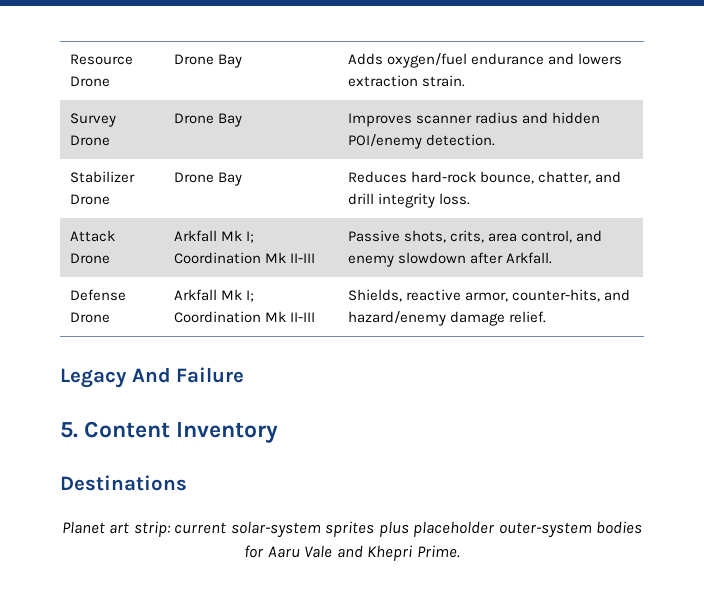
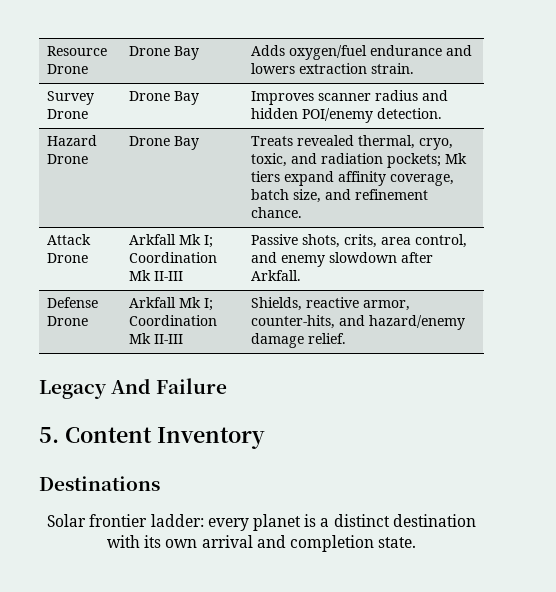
- Stabilizer Drone | Drone Bay | Reduces hard-rock bounce, chatter, and drill integrity loss.
+ Hazard Drone | Drone Bay | Treats revealed thermal, cryo, toxic, and radiation pockets; Mk tiers expand affinity coverage, batch size, and refinement chance.
- Planet art strip: current solar-system sprites plus placeholder outer-system bodies for Aaru Vale and Khepri Prime.
+ Solar frontier ladder: every planet is a distinct destination with its own arrival and completion state.

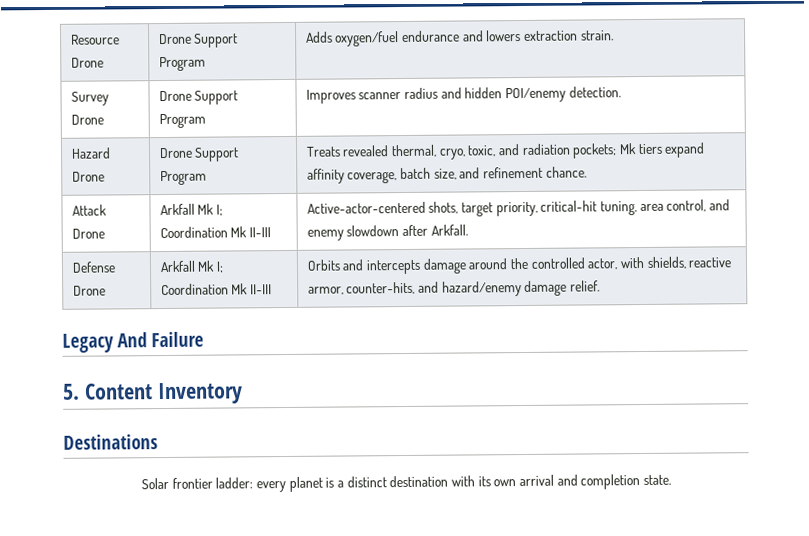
- Resource Drone | Drone Bay | Adds oxygen/fuel endurance and lowers extraction strain.
+ Resource Drone | Drone Support Program | Adds oxygen/fuel endurance and lowers extraction strain.
- Survey Drone | Drone Bay | Improves scanner radius and hidden POI/enemy detection.
+ Survey Drone | Drone Support Program | Improves scanner radius and hidden POI/enemy detection.
- Hazard Drone | Drone Bay | Treats revealed thermal, cryo, toxic, and radiation pockets; Mk tiers expand affinity coverage, batch size, and refinement chance.
+ Hazard Drone | Drone Support Program | Treats revealed thermal, cryo, toxic, and radiation pockets; Mk tiers expand affinity coverage, batch size, and refinement chance.
- Attack Drone | Arkfall Mk I; Coordination Mk II-III | Passive shots, crits, area control, and enemy slowdown after Arkfall.
+ Attack Drone | Arkfall Mk I; Coordination Mk II-III | Active-actor-centered shots, target priority, critical-hit tuning, area control, and enemy slowdown after Arkfall.
- Defense Drone | Arkfall Mk I; Coordination Mk II-III | Shields, reactive armor, counter-hits, and hazard/enemy damage relief.
+ Defense Drone | Arkfall Mk I; Coordination Mk II-III | Orbits and intercepts damage around the controlled actor, with shields, reactive armor, counter-hits, and hazard/enemy damage relief.

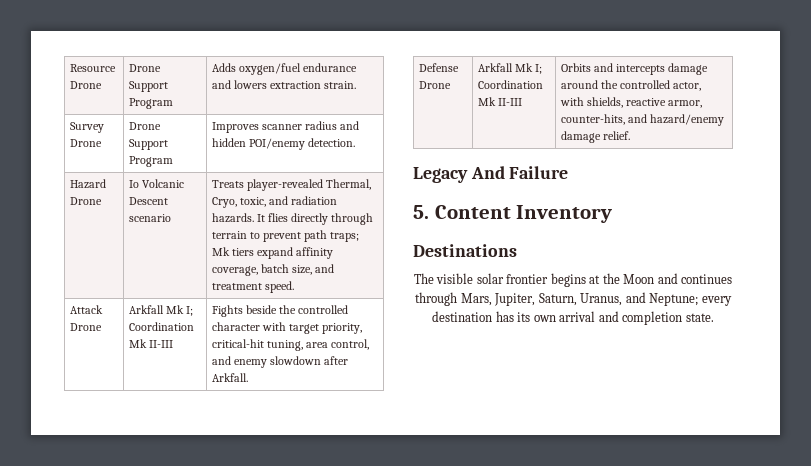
- Hazard Drone | Drone Support Program | Treats revealed thermal, cryo, toxic, and radiation pockets; Mk tiers expand affinity coverage, batch size, and refinement chance.
+ Hazard Drone | Io Volcanic Descent scenario | Treats player-revealed Thermal, Cryo, toxic, and radiation hazards. It flies directly through terrain to prevent path traps; Mk tiers expand affinity coverage, batch size, and treatment speed.
- Attack Drone | Arkfall Mk I; Coordination Mk II-III | Active-actor-centered shots, target priority, critical-hit tuning, area control, and enemy slowdown after Arkfall.
+ Attack Drone | Arkfall Mk I; Coordination Mk II-III | Fights beside the controlled character with target priority, critical-hit tuning, area control, and enemy slowdown after Arkfall.
- Solar frontier ladder: every planet is a distinct destination with its own arrival and completion state.
+ The visible solar frontier begins at the Moon and continues through Mars, Jupiter, Saturn, Uranus, and Neptune; every destination has its own arrival and completion state.

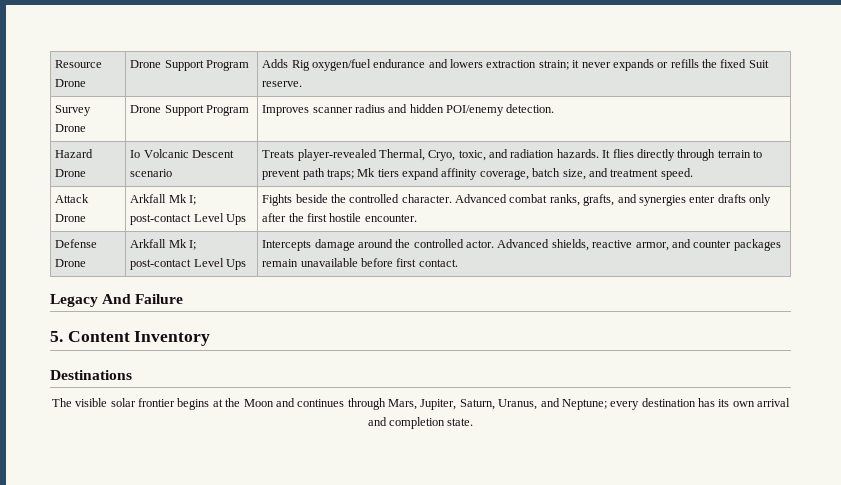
- Resource Drone | Drone Support Program | Adds oxygen/fuel endurance and lowers extraction strain.
+ Resource Drone | Drone Support Program | Adds Rig oxygen/fuel endurance and lowers extraction strain; it never expands or refills the fixed Suit reserve.
- Attack Drone | Arkfall Mk I; Coordination Mk II-III | Fights beside the controlled character with target priority, critical-hit tuning, area control, and enemy slowdown after Arkfall.
+ Attack Drone | Arkfall Mk I; post-contact Level Ups | Fights beside the controlled character. Advanced combat ranks, grafts, and synergies enter drafts only after the first hostile encounter.
- Defense Drone | Arkfall Mk I; Coordination Mk II-III | Orbits and intercepts damage around the controlled actor, with shields, reactive armor, counter-hits, and hazard/enemy damage relief.
+ Defense Drone | Arkfall Mk I; post-contact Level Ups | Intercepts damage around the controlled actor. Advanced shields, reactive armor, and counter packages remain unavailable before first contact.

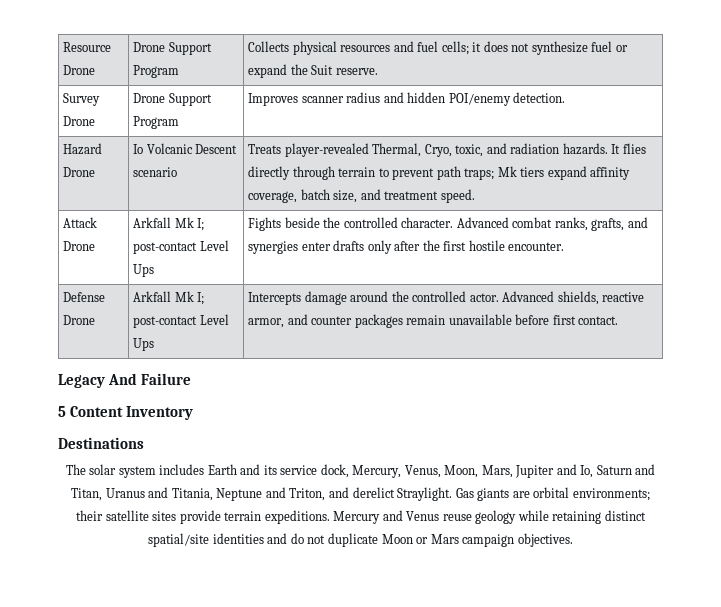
- Resource Drone | Drone Support Program | Adds Rig oxygen/fuel endurance and lowers extraction strain; it never expands or refills the fixed Suit reserve.
+ Resource Drone | Drone Support Program | Collects physical resources and fuel cells; it does not synthesize fuel or expand the Suit reserve.
- 5. Content Inventory
+ 5 Content Inventory
- The visible solar frontier begins at the Moon and continues through Mars, Jupiter, Saturn, Uranus, and Neptune; every destination has its own arrival and completion state.
+ The solar system includes Earth and its service dock, Mercury, Venus, Moon, Mars, Jupiter and Io, Saturn and Titan, Uranus and Titania, Neptune and Triton, and derelict Straylight. Gas giants are orbital environments; their satellite sites provide terrain expeditions. Mercury and Venus reuse geology while retaining distinct spatial/site identities and do not duplicate Moon or Mars campaign objectives.

